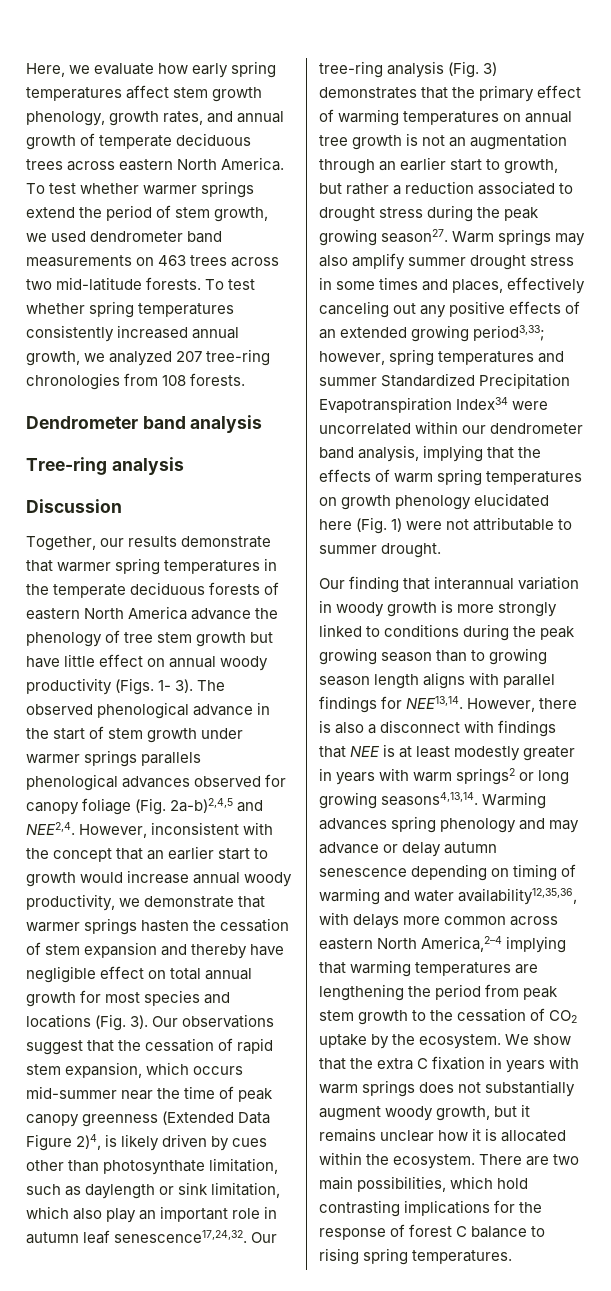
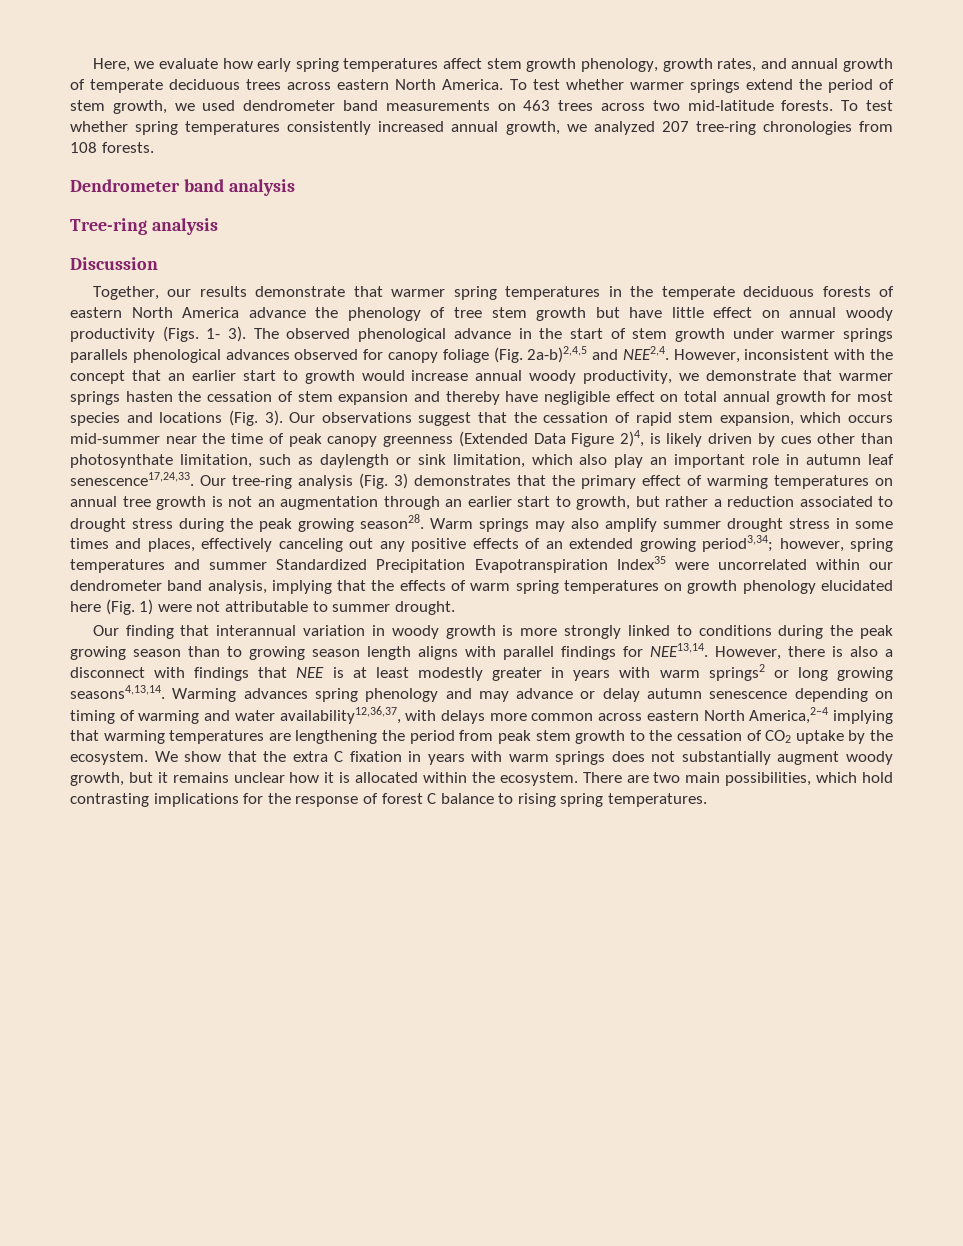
- Our observations suggest that the cessation of rapid stem expansion, which occurs mid-summer near the time of peak canopy greenness (Extended Data Figure 2)4, is likely driven by cues other than photosynthate limitation, such as daylength or sink limitation, which also play an important role in autumn leaf senescence17,24,32.
+ Our observations suggest that the cessation of rapid stem expansion, which occurs mid-summer near the time of peak canopy greenness (Extended Data Figure 2)4, is likely driven by cues other than photosynthate limitation, such as daylength or sink limitation, which also play an important role in autumn leaf senescence17,24,33.
- Our tree-ring analysis (Fig. 3) demonstrates that the primary effect of warming temperatures on annual tree growth is not an augmentation through an earlier start to growth, but rather a reduction associated to drought stress during the peak growing season27.
+ Our tree-ring analysis (Fig. 3) demonstrates that the primary effect of warming temperatures on annual tree growth is not an augmentation through an earlier start to growth, but rather a reduction associated to drought stress during the peak growing season28.
- Warm springs may also amplify summer drought stress in some times and places, effectively canceling out any positive effects of an extended growing period3,33; however, spring temperatures and summer Standardized Precipitation Evapotranspiration Index34 were uncorrelated within our dendrometer band analysis, implying that the effects of warm spring temperatures on growth phenology elucidated here (Fig. 1) were not attributable to summer drought.
+ Warm springs may also amplify summer drought stress in some times and places, effectively canceling out any positive effects of an extended growing period3,34; however, spring temperatures and summer Standardized Precipitation Evapotranspiration Index35 were uncorrelated within our dendrometer band analysis, implying that the effects of warm spring temperatures on growth phenology elucidated here (Fig. 1) were not attributable to summer drought.
- Warming advances spring phenology and may advance or delay autumn senescence depending on timing of warming and water availability12,35,36, with delays more common across eastern North America,2–4 implying that warming temperatures are lengthening the period from peak stem growth to the cessation of CO2 uptake by the ecosystem.
+ Warming advances spring phenology and may advance or delay autumn senescence depending on timing of warming and water availability12,36,37, with delays more common across eastern North America,2–4 implying that warming temperatures are lengthening the period from peak stem growth to the cessation of CO2 uptake by the ecosystem.

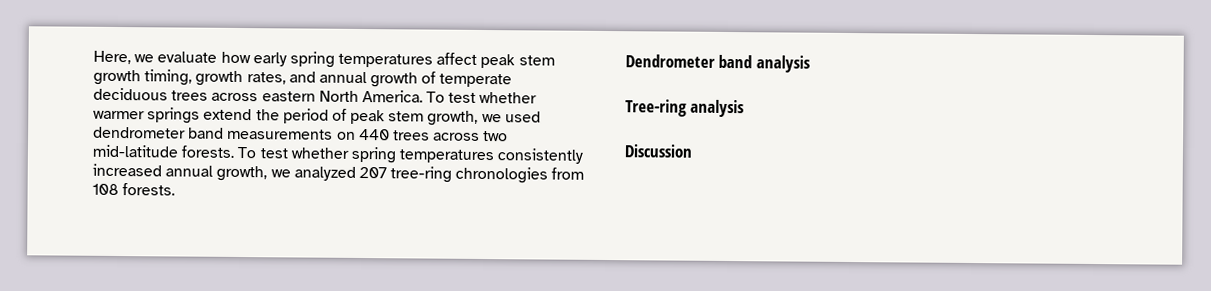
- Here, we evaluate how early spring temperatures affect stem growth phenology, growth rates, and annual growth of temperate deciduous trees across eastern North America.
+ Here, we evaluate how early spring temperatures affect peak stem growth timing, growth rates, and annual growth of temperate deciduous trees across eastern North America.
- To test whether warmer springs extend the period of stem growth, we used dendrometer band measurements on 463 trees across two mid-latitude forests.
+ To test whether warmer springs extend the period of peak stem growth, we used dendrometer band measurements on 440 trees across two mid-latitude forests.
- Together, our results demonstrate that warmer spring temperatures in the temperate deciduous forests of eastern North America advance the phenology of tree stem growth but have little effect on annual woody productivity (Figs. 1- 3). The observed phenological advance in the start of stem growth under warmer springs parallels phenological advances observed for canopy foliage (Fig. 2a-b)2,4,5 and NEE2,4. However, inconsistent with the concept that an earlier start to growth would increase annual woody productivity, we demonstrate that warmer springs hasten the cessation of stem expansion and thereby have negligible effect on total annual growth for most species and locations (Fig. 3). Our observations suggest that the cessation of rapid stem expansion, which occurs mid-summer near the time of peak canopy greenness (Extended Data Figure 2)4, is likely driven by cues other than photosynthate limitation, such as daylength or sink limitation, which also play an important role in autumn leaf senescence17,24,33. Our tree-ring analysis (Fig. 3) demonstrates that the primary effect of warming temperatures on annual tree growth is not an augmentation through an earlier start to growth, but rather a reduction associated to drought stress during the peak growing season28. Warm springs may also amplify summer drought stress in some times and places, effectively canceling out any positive effects of an extended growing period3,34; however, spring temperatures and summer Standardized Precipitation Evapotranspiration Index35 were uncorrelated within our dendrometer band analysis, implying that the effects of warm spring temperatures on growth phenology elucidated here (Fig. 1) were not attributable to summer drought.
- Our finding that interannual variation in woody growth is more strongly linked to conditions during the peak growing season than to growing season length aligns with parallel findings for NEE13,14. However, there is also a disconnect with findings that NEE is at least modestly greater in years with warm springs2 or long growing seasons4,13,14. Warming advances spring phenology and may advance or delay autumn senescence depending on timing of warming and water availability12,36,37, with delays more common across eastern North America,2–4 implying that warming temperatures are lengthening the period from peak stem growth to the cessation of CO2 uptake by the ecosystem. We show that the extra C fixation in years with warm springs does not substantially augment woody growth, but it remains unclear how it is allocated within the ecosystem. There are two main possibilities, which hold contrasting implications for the response of forest C balance to rising spring temperatures.

